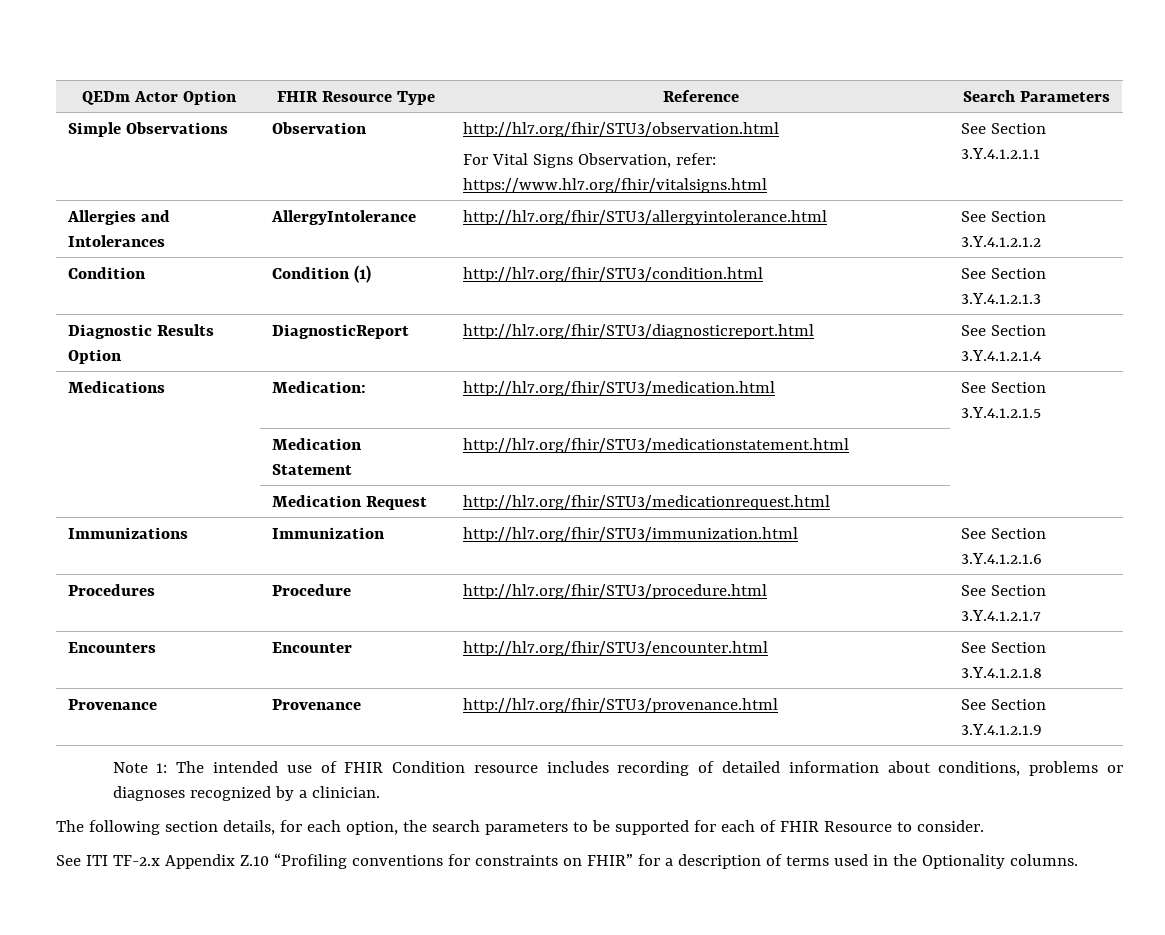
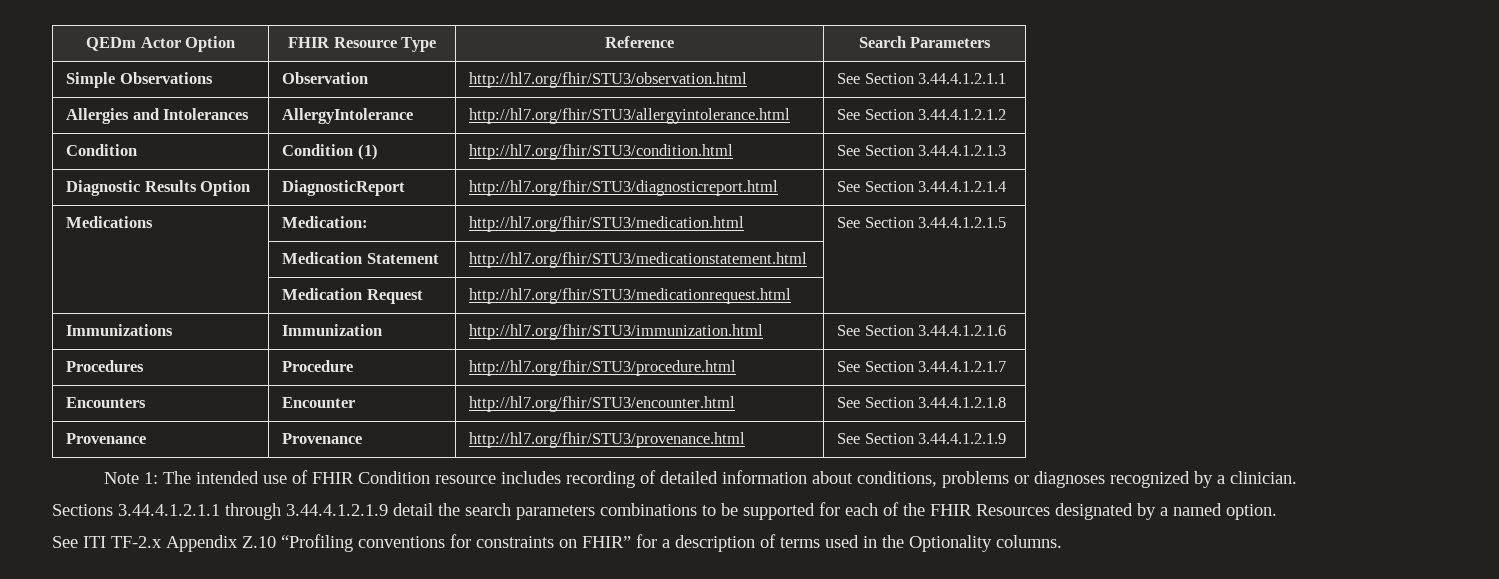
- Simple Observations | Observation | http://hl7.org/fhir/STU3/observation.html
- For Vital Signs Observation, refer: https://www.hl7.org/fhir/vitalsigns.html | See Section 3.Y.4.1.2.1.1
+ Simple Observations | Observation | http://hl7.org/fhir/STU3/observation.html | See Section 3.44.4.1.2.1.1
- Allergies and Intolerances | AllergyIntolerance | http://hl7.org/fhir/STU3/allergyintolerance.html | See Section 3.Y.4.1.2.1.2
+ Allergies and Intolerances | AllergyIntolerance | http://hl7.org/fhir/STU3/allergyintolerance.html | See Section 3.44.4.1.2.1.2
- Condition | Condition (1) | http://hl7.org/fhir/STU3/condition.html | See Section 3.Y.4.1.2.1.3
+ Condition | Condition (1) | http://hl7.org/fhir/STU3/condition.html | See Section 3.44.4.1.2.1.3
- Diagnostic Results Option | DiagnosticReport | http://hl7.org/fhir/STU3/diagnosticreport.html | See Section 3.Y.4.1.2.1.4
+ Diagnostic Results Option | DiagnosticReport | http://hl7.org/fhir/STU3/diagnosticreport.html | See Section 3.44.4.1.2.1.4
- Medications | Medication: | http://hl7.org/fhir/STU3/medication.html | See Section 3.Y.4.1.2.1.5
+ Medications | Medication: | http://hl7.org/fhir/STU3/medication.html | See Section 3.44.4.1.2.1.5
- Immunizations | Immunization | http://hl7.org/fhir/STU3/immunization.html | See Section 3.Y.4.1.2.1.6
+ Immunizations | Immunization | http://hl7.org/fhir/STU3/immunization.html | See Section 3.44.4.1.2.1.6
- Procedures | Procedure | http://hl7.org/fhir/STU3/procedure.html | See Section 3.Y.4.1.2.1.7
+ Procedures | Procedure | http://hl7.org/fhir/STU3/procedure.html | See Section 3.44.4.1.2.1.7
- Encounters | Encounter | http://hl7.org/fhir/STU3/encounter.html | See Section 3.Y.4.1.2.1.8
+ Encounters | Encounter | http://hl7.org/fhir/STU3/encounter.html | See Section 3.44.4.1.2.1.8
- Provenance | Provenance | http://hl7.org/fhir/STU3/provenance.html | See Section 3.Y.4.1.2.1.9
+ Provenance | Provenance | http://hl7.org/fhir/STU3/provenance.html | See Section 3.44.4.1.2.1.9
- The following section details, for each option, the search parameters to be supported for each of FHIR Resource to consider.
+ Sections 3.44.4.1.2.1.1 through 3.44.4.1.2.1.9 detail the search parameters combinations to be supported for each of the FHIR Resources designated by a named option.

